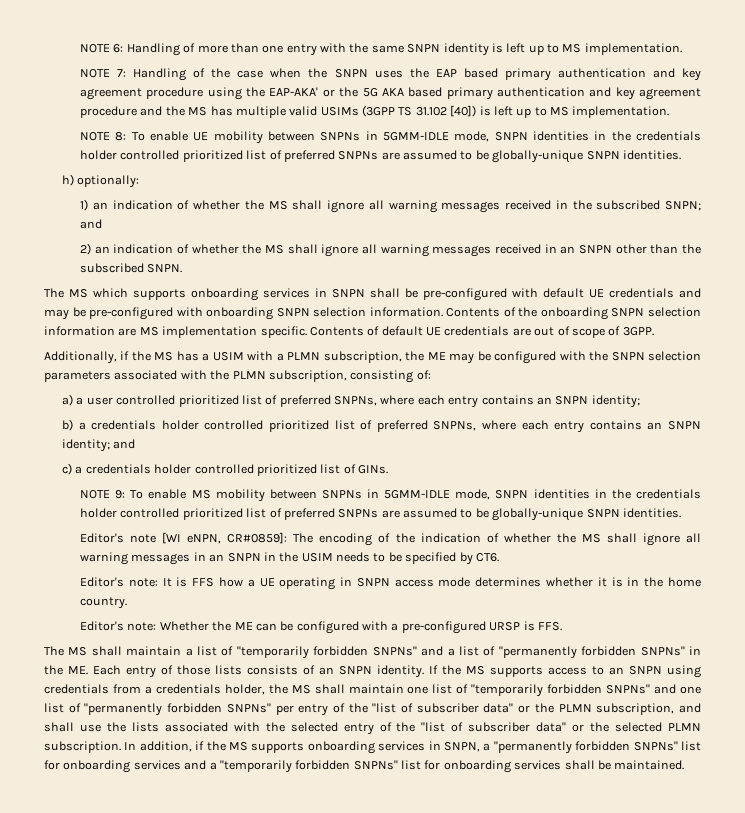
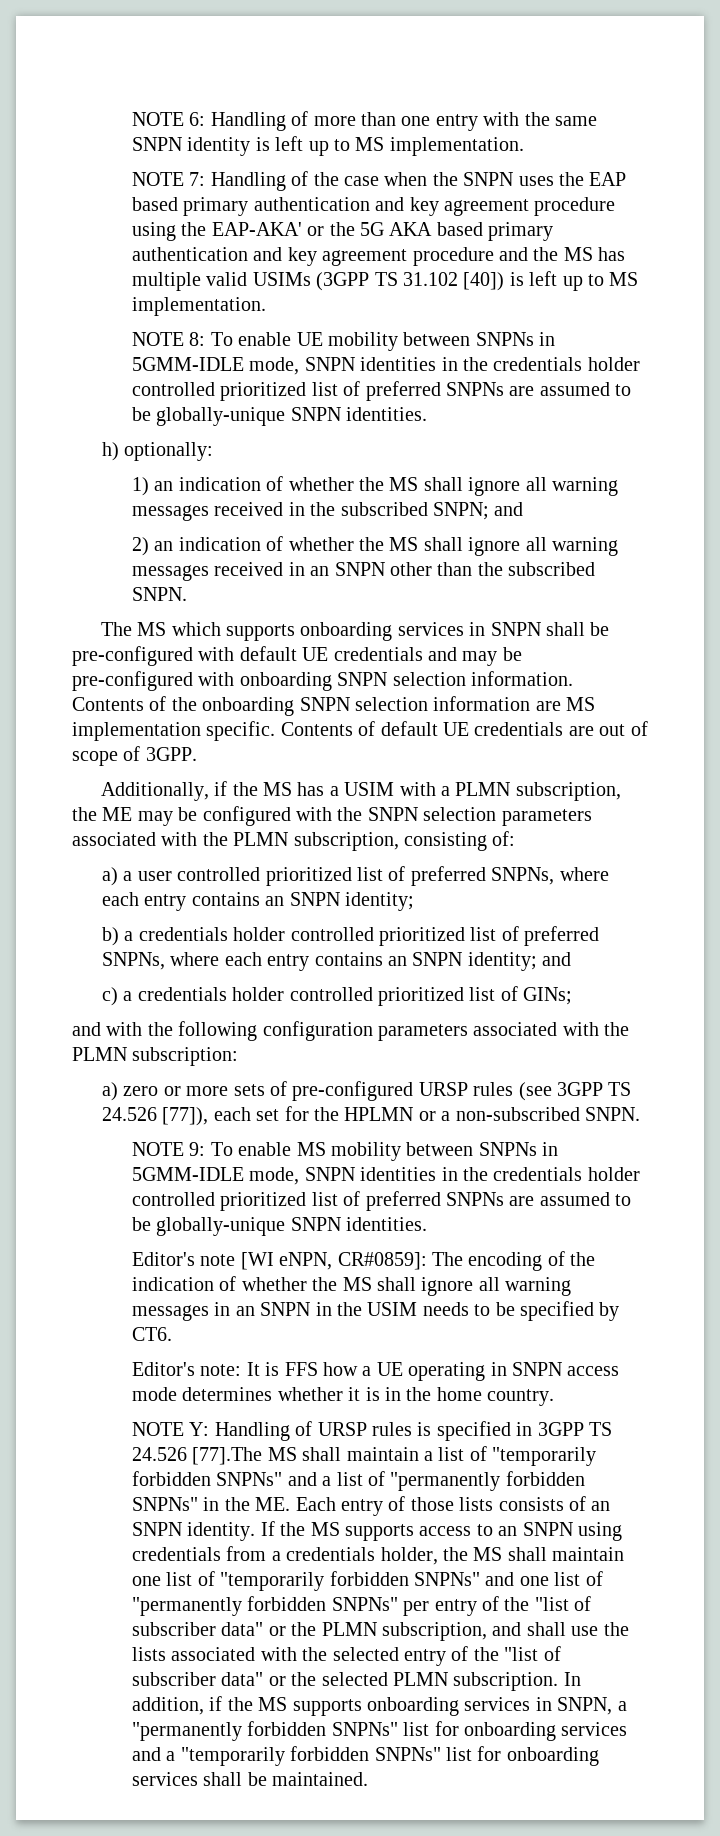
- c) a credentials holder controlled prioritized list of GINs.
+ c) a credentials holder controlled prioritized list of GINs;
+ and with the following configuration parameters associated with the PLMN subscription:
+ a) zero or more sets of pre-configured URSP rules (see 3GPP TS 24.526 [77]), each set for the HPLMN or a non-subscribed SNPN.
- Editor's note: Whether the ME can be configured with a pre-configured URSP is FFS.
- The MS shall maintain a list of "temporarily forbidden SNPNs" and a list of "permanently forbidden SNPNs" in the ME. Each entry of those lists consists of an SNPN identity.
+ NOTE Y: Handling of URSP rules is specified in 3GPP TS 24.526 [77].The MS shall maintain a list of "temporarily forbidden SNPNs" and a list of "permanently forbidden SNPNs" in the ME. Each entry of those lists consists of an SNPN identity.

